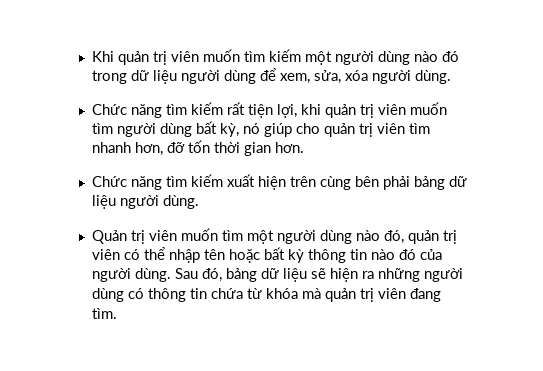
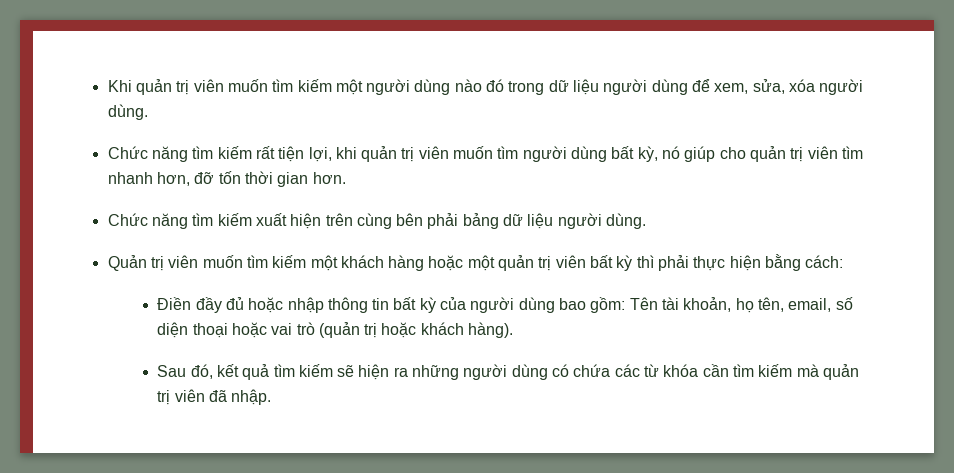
- Quản trị viên muốn tìm một người dùng nào đó, quản trị viên có thể nhập tên hoặc bất kỳ thông tin nào đó của người dùng. Sau đó, bảng dữ liệu sẽ hiện ra những người dùng có thông tin chứa từ khóa mà quản trị viên đang tìm.
+ Quản trị viên muốn tìm kiếm một khách hàng hoặc một quản trị viên bất kỳ thì phải thực hiện bằng cách:
+ Điền đầy đủ hoặc nhập thông tin bất kỳ của người dùng bao gồm: Tên tài khoản, họ tên, email, số diện thoại hoặc vai trò (quản trị hoặc khách hàng).
+ Sau đó, kết quả tìm kiếm sẽ hiện ra những người dùng có chứa các từ khóa cần tìm kiếm mà quản trị viên đã nhập.

